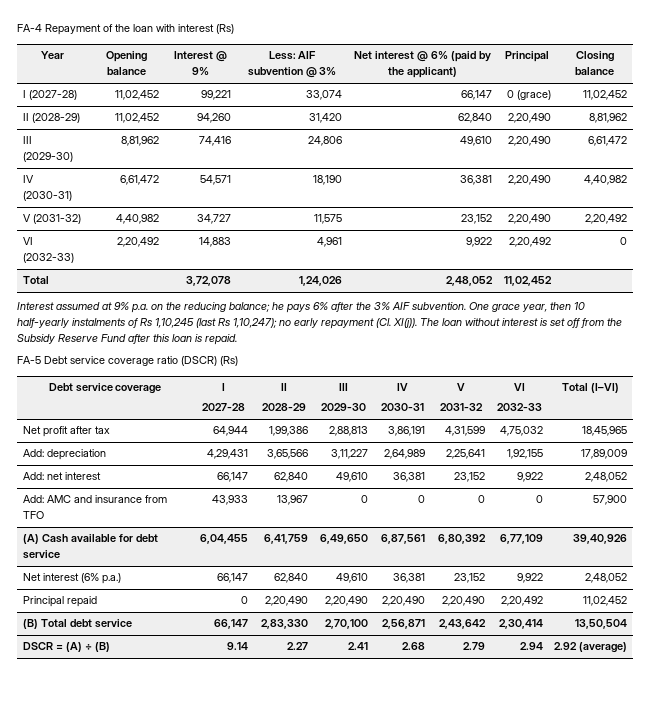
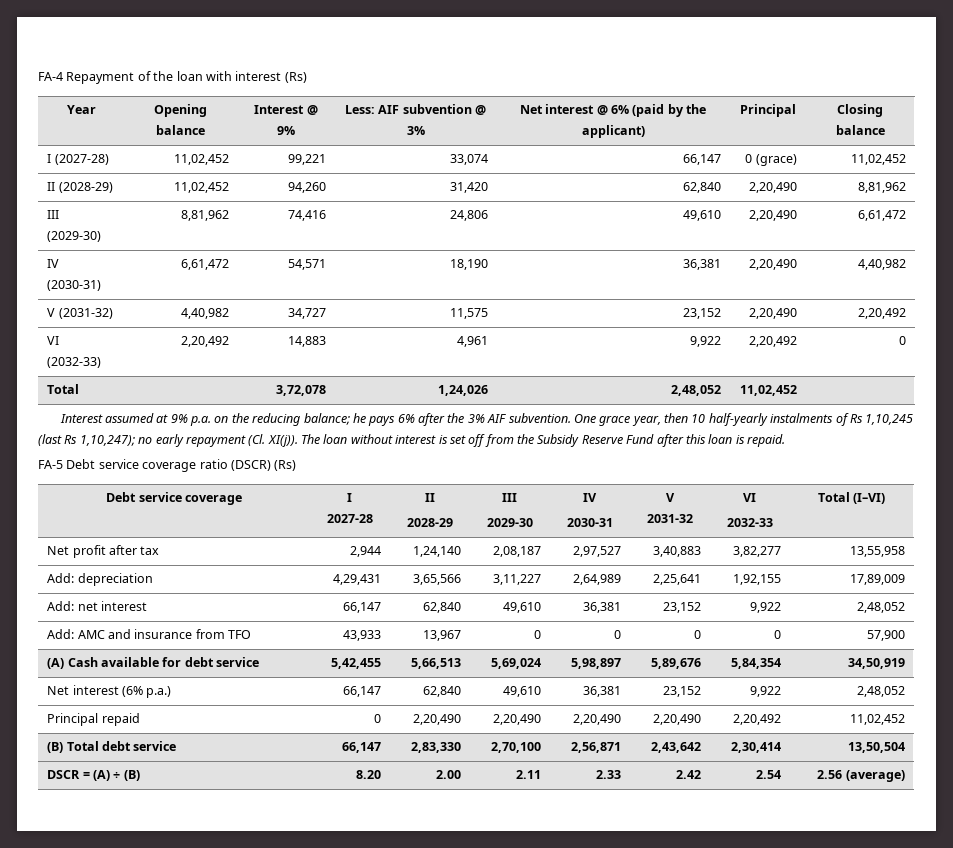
- Net profit after tax | 64,944 | 1,99,386 | 2,88,813 | 3,86,191 | 4,31,599 | 4,75,032 | 18,45,965
+ Net profit after tax | 2,944 | 1,24,140 | 2,08,187 | 2,97,527 | 3,40,883 | 3,82,277 | 13,55,958
- (A) Cash available for debt service | 6,04,455 | 6,41,759 | 6,49,650 | 6,87,561 | 6,80,392 | 6,77,109 | 39,40,926
+ (A) Cash available for debt service | 5,42,455 | 5,66,513 | 5,69,024 | 5,98,897 | 5,89,676 | 5,84,354 | 34,50,919
- DSCR = (A) ÷ (B) | 9.14 | 2.27 | 2.41 | 2.68 | 2.79 | 2.94 | 2.92 (average)
+ DSCR = (A) ÷ (B) | 8.20 | 2.00 | 2.11 | 2.33 | 2.42 | 2.54 | 2.56 (average)

